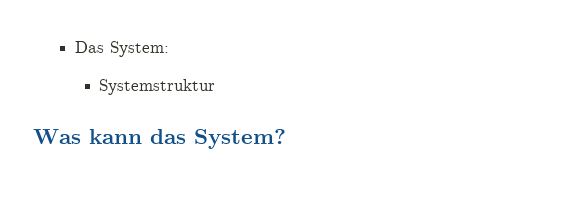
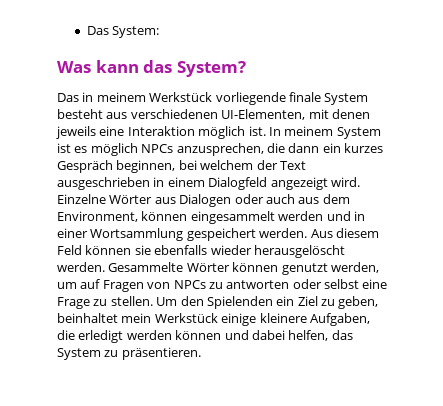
- Systemstruktur
+ Das in meinem Werkstück vorliegende finale System besteht aus verschiedenen UI-Elementen, mit denen jeweils eine Interaktion möglich ist. In meinem System ist es möglich NPCs anzusprechen, die dann ein kurzes Gespräch beginnen, bei welchem der Text ausgeschrieben in einem Dialogfeld angezeigt wird. Einzelne Wörter aus Dialogen oder auch aus dem Environment, können eingesammelt werden und in einer Wortsammlung gespeichert werden. Aus diesem Feld können sie ebenfalls wieder herausgelöscht werden. Gesammelte Wörter können genutzt werden, um auf Fragen von NPCs zu antworten oder selbst eine Frage zu stellen. Um den Spielenden ein Ziel zu geben, beinhaltet mein Werkstück einige kleinere Aufgaben, die erledigt werden können und dabei helfen, das System zu präsentieren.

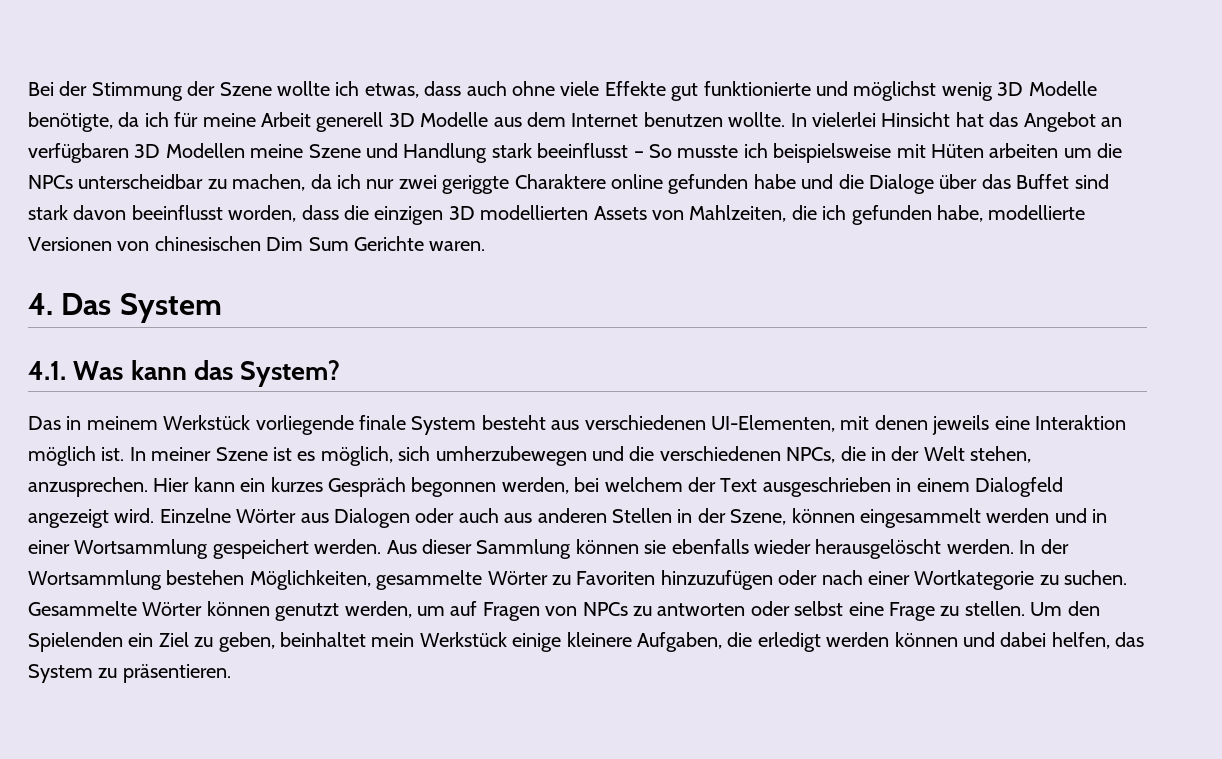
- Das System:
- Was kann das System?
+ Bei der Stimmung der Szene wollte ich etwas, dass auch ohne viele Effekte gut funktionierte und möglichst wenig 3D Modelle benötigte, da ich für meine Arbeit generell 3D Modelle aus dem Internet benutzen wollte. In vielerlei Hinsicht hat das Angebot an verfügbaren 3D Modellen meine Szene und Handlung stark beeinflusst – So musste ich beispielsweise mit Hüten arbeiten um die NPCs unterscheidbar zu machen, da ich nur zwei geriggte Charaktere online gefunden habe und die Dialoge über das Buffet sind stark davon beeinflusst worden, dass die einzigen 3D modellierten Assets von Mahlzeiten, die ich gefunden habe, modellierte Versionen von chinesischen Dim Sum Gerichte waren.
+ 4. Das System
+ 4.1. Was kann das System?
- In meinem System ist es möglich NPCs anzusprechen, die dann ein kurzes Gespräch beginnen, bei welchem der Text ausgeschrieben in einem Dialogfeld angezeigt wird.
+ In meiner Szene ist es möglich, sich umherzubewegen und die verschiedenen NPCs, die in der Welt stehen, anzusprechen. Hier kann ein kurzes Gespräch begonnen werden, bei welchem der Text ausgeschrieben in einem Dialogfeld angezeigt wird.
- Einzelne Wörter aus Dialogen oder auch aus dem Environment, können eingesammelt werden und in einer Wortsammlung gespeichert werden.
+ Einzelne Wörter aus Dialogen oder auch aus anderen Stellen in der Szene, können eingesammelt werden und in einer Wortsammlung gespeichert werden.
- Aus diesem Feld können sie ebenfalls wieder herausgelöscht werden.
+ Aus dieser Sammlung können sie ebenfalls wieder herausgelöscht werden.
+ In der Wortsammlung bestehen Möglichkeiten, gesammelte Wörter zu Favoriten hinzuzufügen oder nach einer Wortkategorie zu suchen.

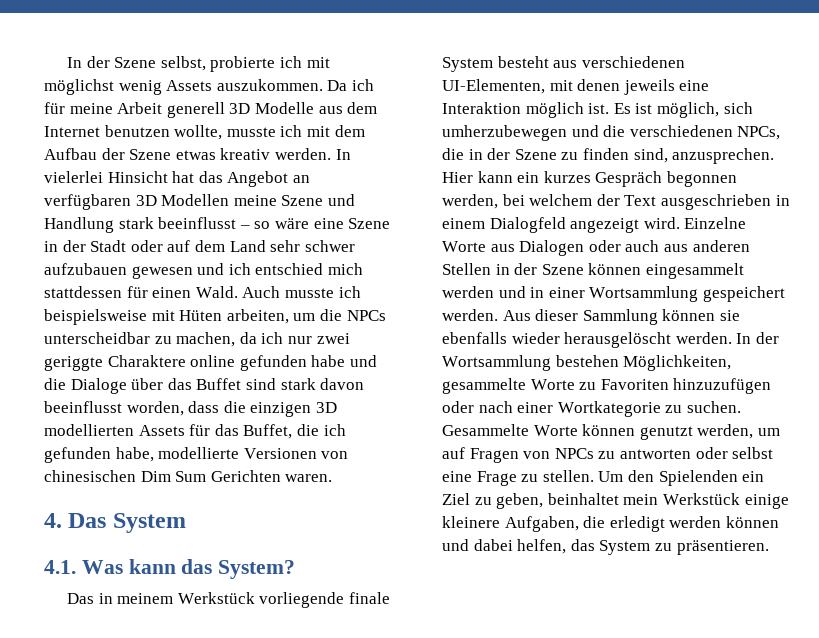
- Bei der Stimmung der Szene wollte ich etwas, dass auch ohne viele Effekte gut funktionierte und möglichst wenig 3D Modelle benötigte, da ich für meine Arbeit generell 3D Modelle aus dem Internet benutzen wollte.
+ In der Szene selbst, probierte ich mit möglichst wenig Assets auszukommen. Da ich für meine Arbeit generell 3D Modelle aus dem Internet benutzen wollte, musste ich mit dem Aufbau der Szene etwas kreativ werden.
- In vielerlei Hinsicht hat das Angebot an verfügbaren 3D Modellen meine Szene und Handlung stark beeinflusst – So musste ich beispielsweise mit Hüten arbeiten um die NPCs unterscheidbar zu machen, da ich nur zwei geriggte Charaktere online gefunden habe und die Dialoge über das Buffet sind stark davon beeinflusst worden, dass die einzigen 3D modellierten Assets von Mahlzeiten, die ich gefunden habe, modellierte Versionen von chinesischen Dim Sum Gerichte waren.
+ In vielerlei Hinsicht hat das Angebot an verfügbaren 3D Modellen meine Szene und Handlung stark beeinflusst – so wäre eine Szene in der Stadt oder auf dem Land sehr schwer aufzubauen gewesen und ich entschied mich stattdessen für einen Wald. Auch musste ich beispielsweise mit Hüten arbeiten, um die NPCs unterscheidbar zu machen, da ich nur zwei geriggte Charaktere online gefunden habe und die Dialoge über das Buffet sind stark davon beeinflusst worden, dass die einzigen 3D modellierten Assets für das Buffet, die ich gefunden habe, modellierte Versionen von chinesischen Dim Sum Gerichten waren.
- In meiner Szene ist es möglich, sich umherzubewegen und die verschiedenen NPCs, die in der Welt stehen, anzusprechen.
+ Es ist möglich, sich umherzubewegen und die verschiedenen NPCs, die in der Szene zu finden sind, anzusprechen.
- Einzelne Wörter aus Dialogen oder auch aus anderen Stellen in der Szene, können eingesammelt werden und in einer Wortsammlung gespeichert werden.
+ Einzelne Worte aus Dialogen oder auch aus anderen Stellen in der Szene können eingesammelt werden und in einer Wortsammlung gespeichert werden.
- In der Wortsammlung bestehen Möglichkeiten, gesammelte Wörter zu Favoriten hinzuzufügen oder nach einer Wortkategorie zu suchen.
+ In der Wortsammlung bestehen Möglichkeiten, gesammelte Worte zu Favoriten hinzuzufügen oder nach einer Wortkategorie zu suchen.
- Gesammelte Wörter können genutzt werden, um auf Fragen von NPCs zu antworten oder selbst eine Frage zu stellen.
+ Gesammelte Worte können genutzt werden, um auf Fragen von NPCs zu antworten oder selbst eine Frage zu stellen.

